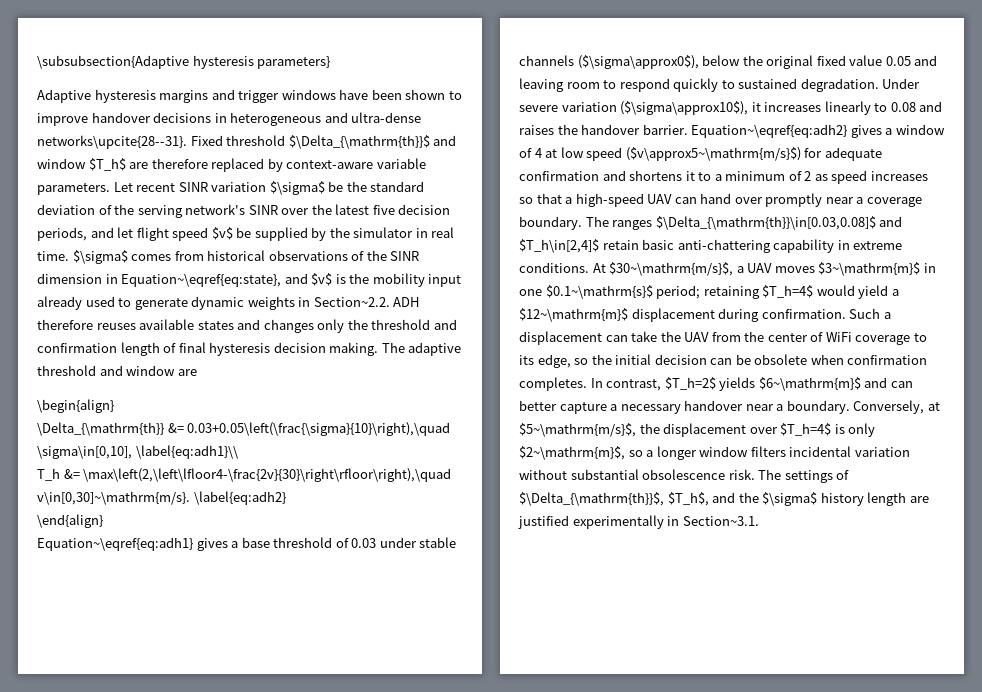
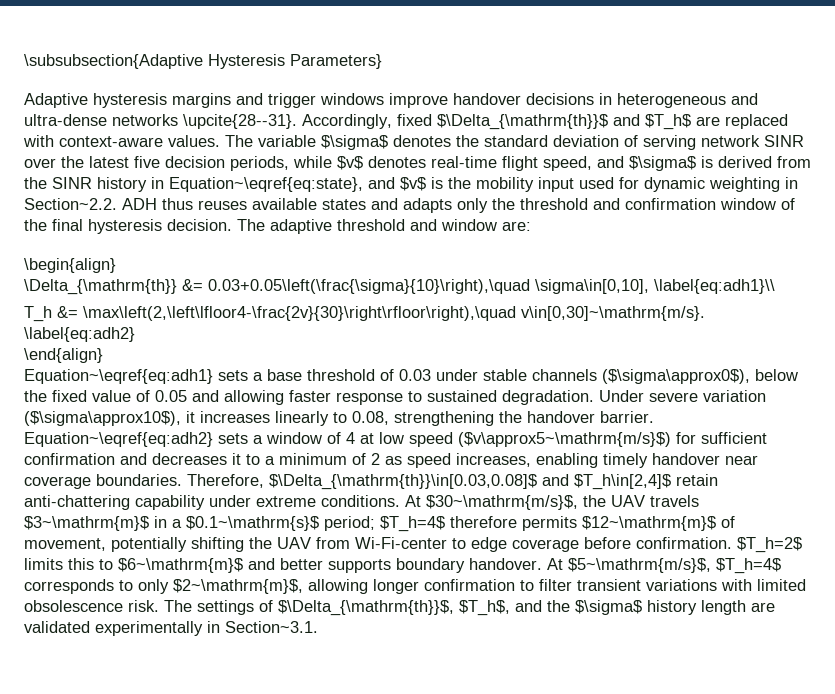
- \subsubsection{Adaptive hysteresis parameters}
+ \subsubsection{Adaptive Hysteresis Parameters}
- Adaptive hysteresis margins and trigger windows have been shown to improve handover decisions in heterogeneous and ultra-dense networks\upcite{28--31}. Fixed threshold $\Delta_{\mathrm{th}}$ and window $T_h$ are therefore replaced by context-aware variable parameters. Let recent SINR variation $\sigma$ be the standard deviation of the serving network's SINR over the latest five decision periods, and let flight speed $v$ be supplied by the simulator in real time. $\sigma$ comes from historical observations of the SINR dimension in Equation~\eqref{eq:state}, and $v$ is the mobility input already used to generate dynamic weights in Section~2.2. ADH therefore reuses available states and changes only the threshold and confirmation length of final hysteresis decision making.
+ Adaptive hysteresis margins and trigger windows improve handover decisions in heterogeneous and ultra-dense networks \upcite{28--31}. Accordingly, fixed $\Delta_{\mathrm{th}}$ and $T_h$ are replaced with context-aware values. The variable $\sigma$ denotes the standard deviation of serving network SINR over the latest five decision periods, while $v$ denotes real-time flight speed, and $\sigma$ is derived from the SINR history in Equation~\eqref{eq:state}, and $v$ is the mobility input used for dynamic weighting in Section~2.2. ADH thus reuses available states and adapts only the threshold and confirmation window of the final hysteresis decision.
- The adaptive threshold and window are
+ The adaptive threshold and window are:
- Equation~\eqref{eq:adh1} gives a base threshold of 0.03 under stable channels ($\sigma\approx0$), below the original fixed value 0.05 and leaving room to respond quickly to sustained degradation.
+ Equation~\eqref{eq:adh1} sets a base threshold of 0.03 under stable channels ($\sigma\approx0$), below the fixed value of 0.05 and allowing faster response to sustained degradation.
- Under severe variation ($\sigma\approx10$), it increases linearly to 0.08 and raises the handover barrier.
+ Under severe variation ($\sigma\approx10$), it increases linearly to 0.08, strengthening the handover barrier.
- Equation~\eqref{eq:adh2} gives a window of 4 at low speed ($v\approx5~\mathrm{m/s}$) for adequate confirmation and shortens it to a minimum of 2 as speed increases so that a high-speed UAV can hand over promptly near a coverage boundary. The ranges $\Delta_{\mathrm{th}}\in[0.03,0.08]$ and $T_h\in[2,4]$ retain basic anti-chattering capability in extreme conditions.
+ Equation~\eqref{eq:adh2} sets a window of 4 at low speed ($v\approx5~\mathrm{m/s}$) for sufficient confirmation and decreases it to a minimum of 2 as speed increases, enabling timely handover near coverage boundaries. Therefore, $\Delta_{\mathrm{th}}\in[0.03,0.08]$ and $T_h\in[2,4]$ retain anti-chattering capability under extreme conditions.
- At $30~\mathrm{m/s}$, a UAV moves $3~\mathrm{m}$ in one $0.1~\mathrm{s}$ period; retaining $T_h=4$ would yield a $12~\mathrm{m}$ displacement during confirmation. Such a displacement can take the UAV from the center of WiFi coverage to its edge, so the initial decision can be obsolete when confirmation completes. In contrast, $T_h=2$ yields $6~\mathrm{m}$ and can better capture a necessary handover near a boundary. Conversely, at $5~\mathrm{m/s}$, the displacement over $T_h=4$ is only $2~\mathrm{m}$, so a longer window filters incidental variation without substantial obsolescence risk.
+ At $30~\mathrm{m/s}$, the UAV travels $3~\mathrm{m}$ in a $0.1~\mathrm{s}$ period; $T_h=4$ therefore permits $12~\mathrm{m}$ of movement, potentially shifting the UAV from Wi-Fi-center to edge coverage before confirmation. $T_h=2$ limits this to $6~\mathrm{m}$ and better supports boundary handover. At $5~\mathrm{m/s}$, $T_h=4$ corresponds to only $2~\mathrm{m}$, allowing longer confirmation to filter transient variations with limited obsolescence risk.
- The settings of $\Delta_{\mathrm{th}}$, $T_h$, and the $\sigma$ history length are justified experimentally in Section~3.1.
+ The settings of $\Delta_{\mathrm{th}}$, $T_h$, and the $\sigma$ history length are validated experimentally in Section~3.1.

